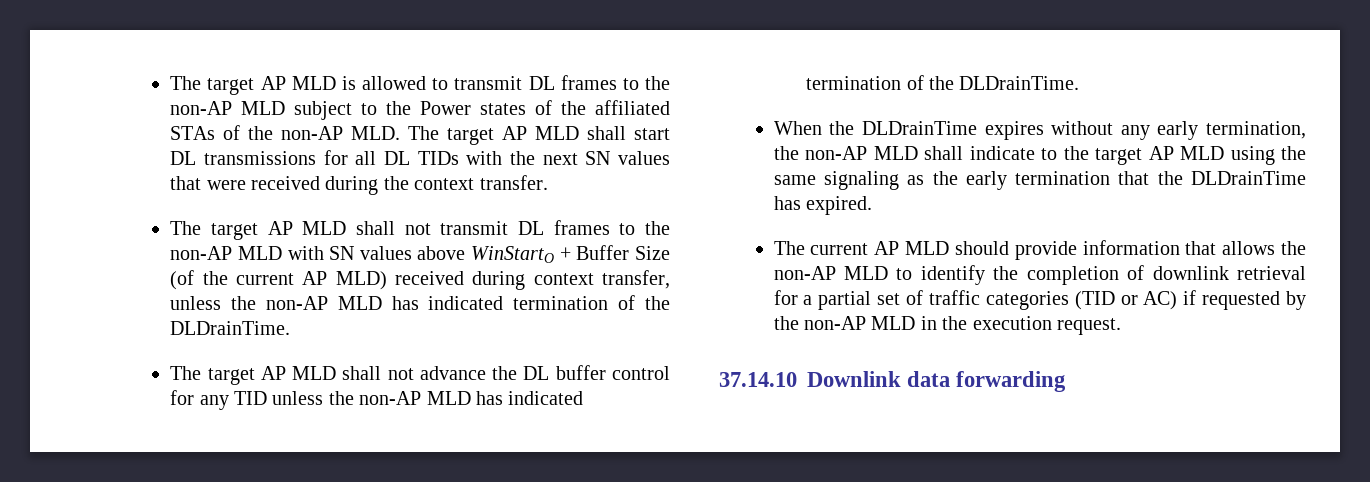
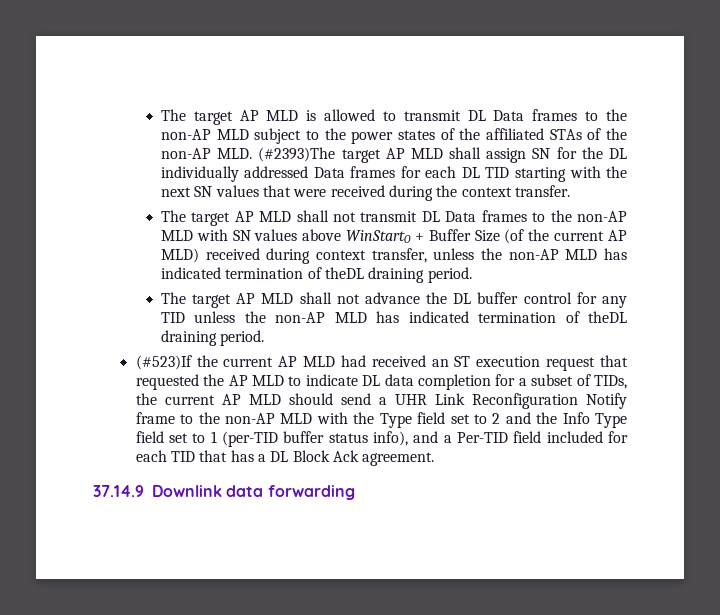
- The target AP MLD is allowed to transmit DL frames to the non-AP MLD subject to the Power states of the affiliated STAs of the non-AP MLD. The target AP MLD shall start DL transmissions for all DL TIDs with the next SN values that were received during the context transfer.
+ The target AP MLD is allowed to transmit DL Data frames to the non-AP MLD subject to the power states of the affiliated STAs of the non-AP MLD. (#2393)The target AP MLD shall assign SN for the DL individually addressed Data frames for each DL TID starting with the next SN values that were received during the context transfer.
- The target AP MLD shall not transmit DL frames to the non-AP MLD with SN values above WinStartO + Buffer Size (of the current AP MLD) received during context transfer, unless the non-AP MLD has indicated termination of the DLDrainTime.
+ The target AP MLD shall not transmit DL Data frames to the non-AP MLD with SN values above WinStartO + Buffer Size (of the current AP MLD) received during context transfer, unless the non-AP MLD has indicated termination of theDL draining period.
- The target AP MLD shall not advance the DL buffer control for any TID unless the non-AP MLD has indicated termination of the DLDrainTime.
- When the DLDrainTime expires without any early termination, the non-AP MLD shall indicate to the target AP MLD using the same signaling as the early termination that the DLDrainTime has expired.
- The current AP MLD should provide information that allows the non-AP MLD to identify the completion of downlink retrieval for a partial set of traffic categories (TID or AC) if requested by the non-AP MLD in the execution request.
- 37.14.10 Downlink data forwarding
+ The target AP MLD shall not advance the DL buffer control for any TID unless the non-AP MLD has indicated termination of theDL draining period.
+ (#523)If the current AP MLD had received an ST execution request that requested the AP MLD to indicate DL data completion for a subset of TIDs, the current AP MLD should send a UHR Link Reconfiguration Notify frame to the non-AP MLD with the Type field set to 2 and the Info Type field set to 1 (per-TID buffer status info), and a Per-TID field included for each TID that has a DL Block Ack agreement.
+ 37.14.9 Downlink data forwarding

